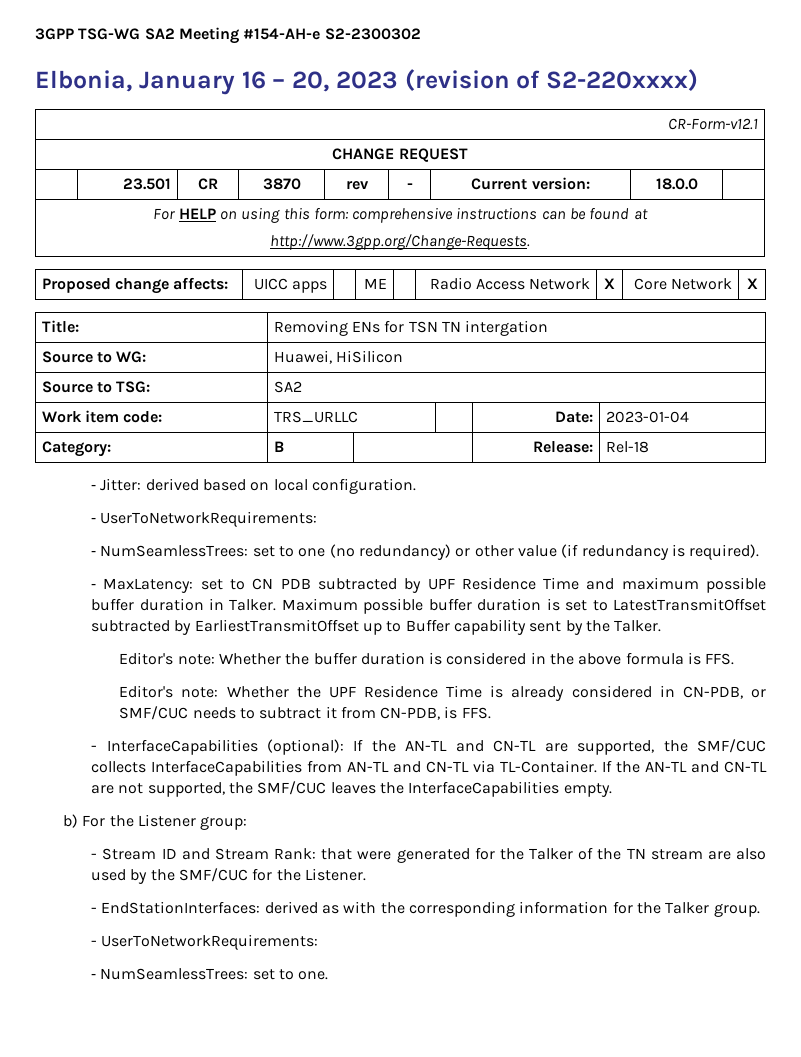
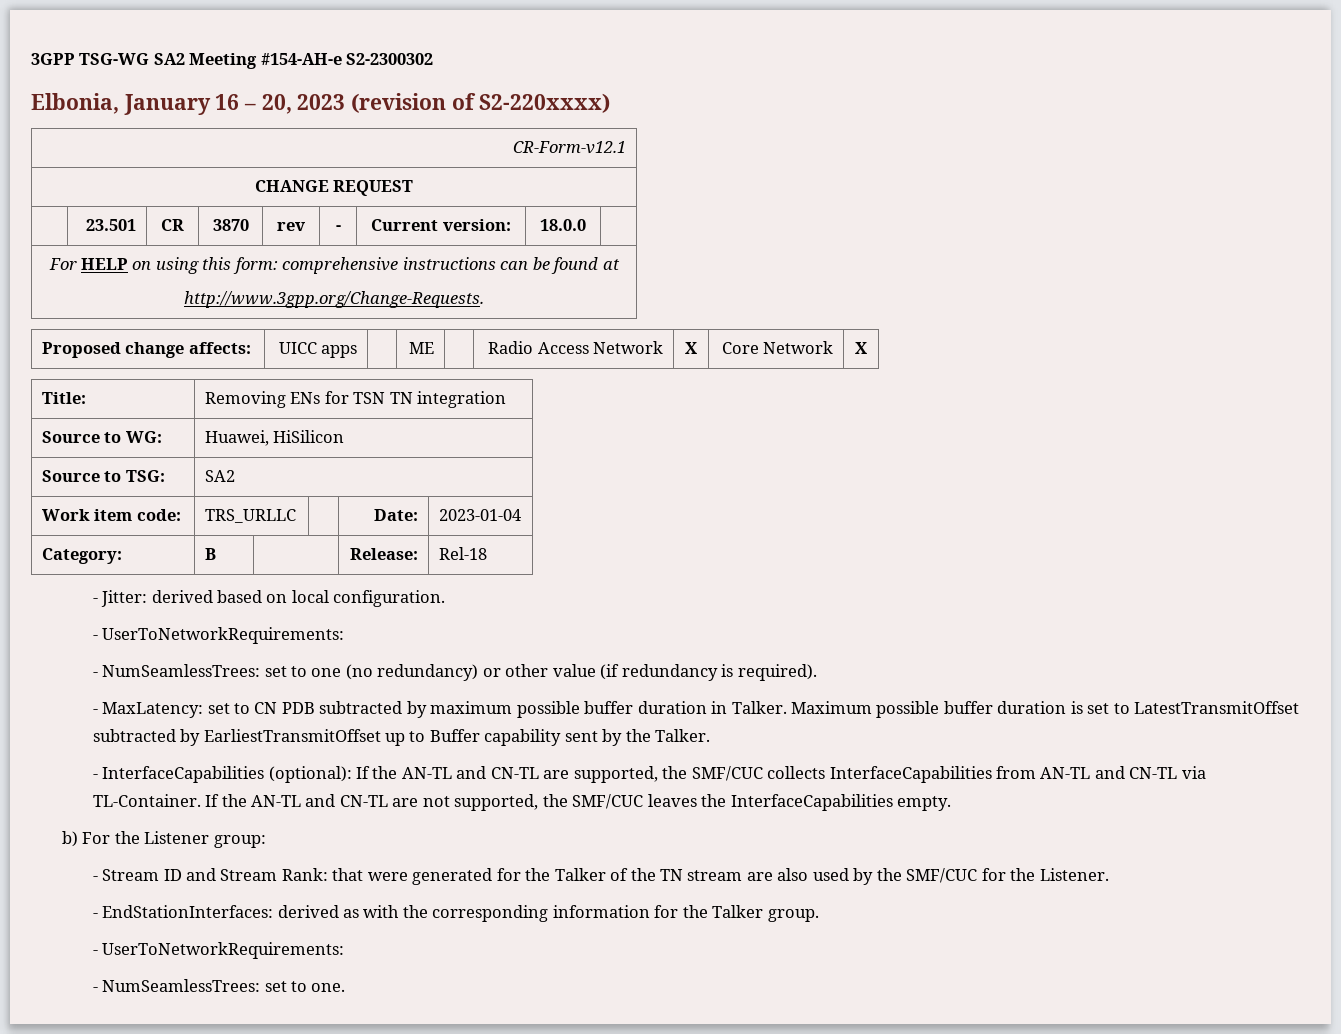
- Title: | Removing ENs for TSN TN intergation
+ Title: | Removing ENs for TSN TN integration
- ‐ MaxLatency: set to CN PDB subtracted by UPF Residence Time and maximum possible buffer duration in Talker.
+ ‐ MaxLatency: set to CN PDB subtracted by maximum possible buffer duration in Talker.
- Editor's note: Whether the buffer duration is considered in the above formula is FFS.
- Editor's note: Whether the UPF Residence Time is already considered in CN-PDB, or SMF/CUC needs to subtract it from CN-PDB, is FFS.

